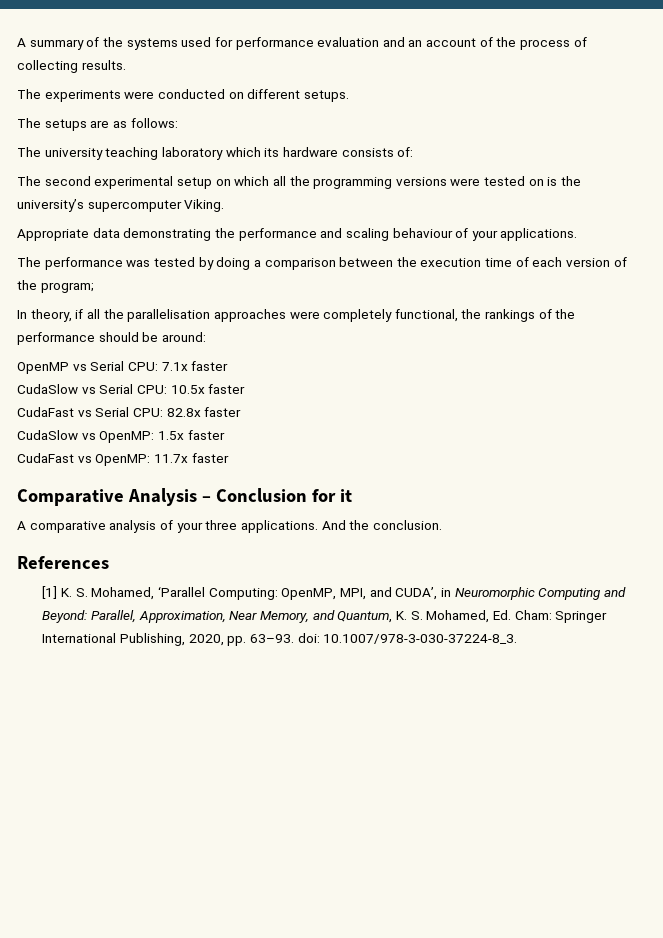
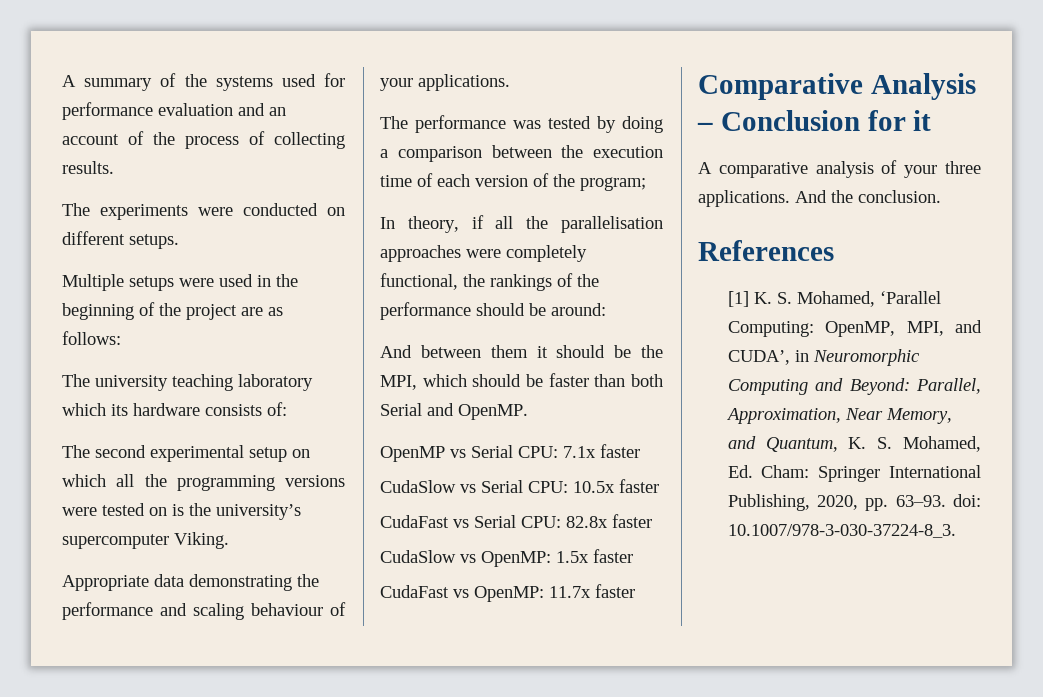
- The setups are as follows:
+ Multiple setups were used in the beginning of the project are as follows:
+ And between them it should be the MPI, which should be faster than both Serial and OpenMP.

